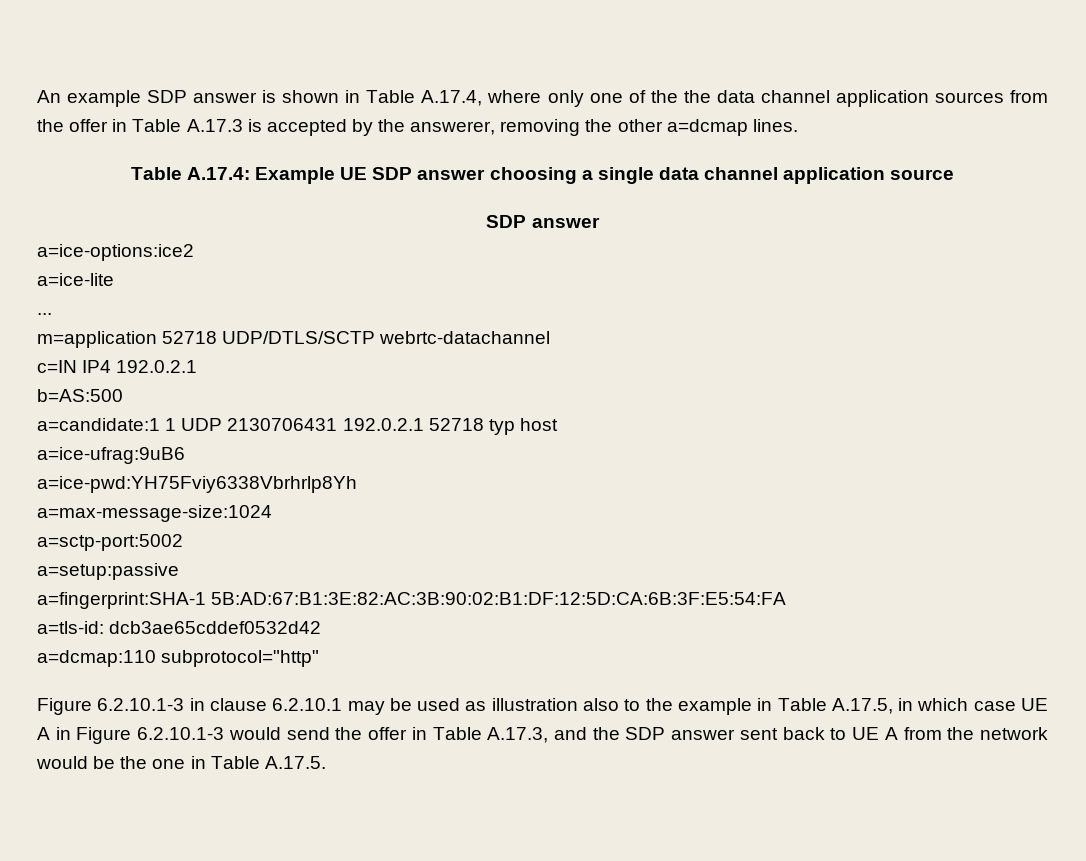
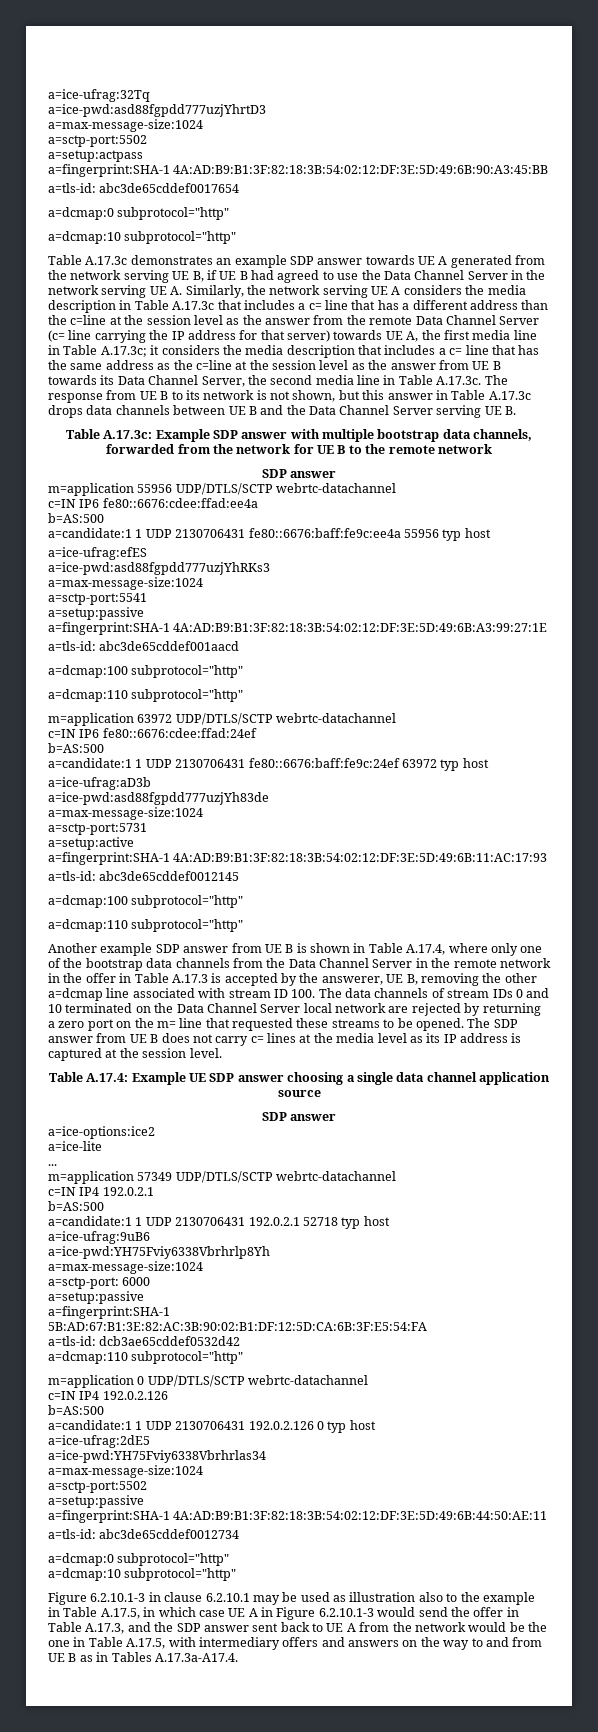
- An example SDP answer is shown in Table A.17.4, where only one of the the data channel application sources from the offer in Table A.17.3 is accepted by the answerer, removing the other a=dcmap lines.
+ a=ice-ufrag:32Tq
+ a=ice-pwd:asd88fgpdd777uzjYhrtD3
+ a=max-message-size:1024
+ a=sctp-port:5502
+ a=setup:actpass
+ a=fingerprint:SHA-1 4A:AD:B9:B1:3F:82:18:3B:54:02:12:DF:3E:5D:49:6B:90:A3:45:BB
+ a=tls-id: abc3de65cddef0017654
+ a=dcmap:0 subprotocol="http"
+ a=dcmap:10 subprotocol="http"
+ Table A.17.3c demonstrates an example SDP answer towards UE A generated from the network serving UE B, if UE B had agreed to use the Data Channel Server in the network serving UE A. Similarly, the network serving UE A considers the media description in Table A.17.3c that includes a c= line that has a different address than the c=line at the session level as the answer from the remote Data Channel Server (c= line carrying the IP address for that server) towards UE A, the first media line in Table A.17.3c; it considers the media description that includes a c= line that has the same address as the c=line at the session level as the answer from UE B towards its Data Channel Server, the second media line in Table A.17.3c. The response from UE B to its network is not shown, but this answer in Table A.17.3c drops data channels between UE B and the Data Channel Server serving UE B.
+ Table A.17.3c: Example SDP answer with multiple bootstrap data channels, forwarded from the network for UE B to the remote network
+ SDP answer
+ m=application 55956 UDP/DTLS/SCTP webrtc-datachannel
+ c=IN IP6 fe80::6676:cdee:ffad:ee4a
+ b=AS:500
+ a=candidate:1 1 UDP 2130706431 fe80::6676:baff:fe9c:ee4a 55956 typ host
+ a=ice-ufrag:efES
+ a=ice-pwd:asd88fgpdd777uzjYhRKs3
+ a=max-message-size:1024
+ a=sctp-port:5541
+ a=setup:passive
+ a=fingerprint:SHA-1 4A:AD:B9:B1:3F:82:18:3B:54:02:12:DF:3E:5D:49:6B:A3:99:27:1E
+ a=tls-id: abc3de65cddef001aacd
+ a=dcmap:100 subprotocol="http"
+ a=dcmap:110 subprotocol="http"
+ m=application 63972 UDP/DTLS/SCTP webrtc-datachannel
+ c=IN IP6 fe80::6676:cdee:ffad:24ef
+ b=AS:500
+ a=candidate:1 1 UDP 2130706431 fe80::6676:baff:fe9c:24ef 63972 typ host
+ a=ice-ufrag:aD3b
+ a=ice-pwd:asd88fgpdd777uzjYh83de
+ a=max-message-size:1024
+ a=sctp-port:5731
+ a=setup:active
+ a=fingerprint:SHA-1 4A:AD:B9:B1:3F:82:18:3B:54:02:12:DF:3E:5D:49:6B:11:AC:17:93
+ a=tls-id: abc3de65cddef0012145
+ a=dcmap:100 subprotocol="http"
+ a=dcmap:110 subprotocol="http"
+ Another example SDP answer from UE B is shown in Table A.17.4, where only one of the bootstrap data channels from the Data Channel Server in the remote network in the offer in Table A.17.3 is accepted by the answerer, UE B, removing the other a=dcmap line associated with stream ID 100. The data channels of stream IDs 0 and 10 terminated on the Data Channel Server local network are rejected by returning a zero port on the m= line that requested these streams to be opened. The SDP answer from UE B does not carry c= lines at the media level as its IP address is captured at the session level.
- m=application 52718 UDP/DTLS/SCTP webrtc-datachannel
+ m=application 57349 UDP/DTLS/SCTP webrtc-datachannel
- a=sctp-port:5002
+ a=sctp-port: 6000
+ m=application 0 UDP/DTLS/SCTP webrtc-datachannel
+ c=IN IP4 192.0.2.126
+ b=AS:500
+ a=candidate:1 1 UDP 2130706431 192.0.2.126 0 typ host
+ a=ice-ufrag:2dE5
+ a=ice-pwd:YH75Fviy6338Vbrhrlas34
+ a=max-message-size:1024
+ a=sctp-port:5502
+ a=setup:passive
+ a=fingerprint:SHA-1 4A:AD:B9:B1:3F:82:18:3B:54:02:12:DF:3E:5D:49:6B:44:50:AE:11
+ a=tls-id: abc3de65cddef0012734
+ a=dcmap:0 subprotocol="http"
+ a=dcmap:10 subprotocol="http"
- Figure 6.2.10.1-3 in clause 6.2.10.1 may be used as illustration also to the example in Table A.17.5, in which case UE A in Figure 6.2.10.1-3 would send the offer in Table A.17.3, and the SDP answer sent back to UE A from the network would be the one in Table A.17.5.
+ Figure 6.2.10.1-3 in clause 6.2.10.1 may be used as illustration also to the example in Table A.17.5, in which case UE A in Figure 6.2.10.1-3 would send the offer in Table A.17.3, and the SDP answer sent back to UE A from the network would be the one in Table A.17.5, with intermediary offers and answers on the way to and from UE B as in Tables A.17.3a-A17.4.

